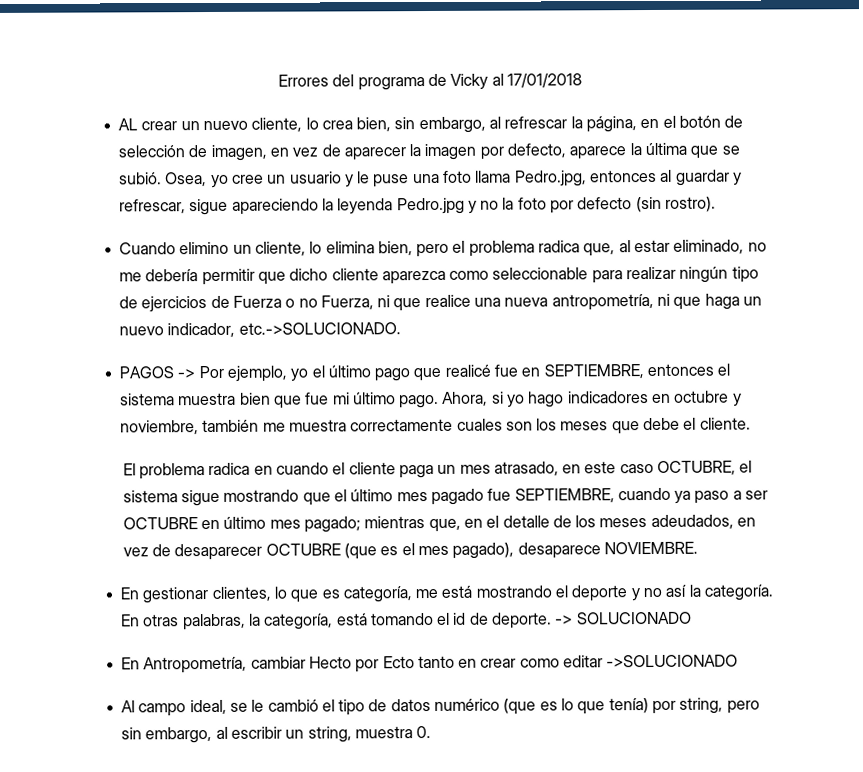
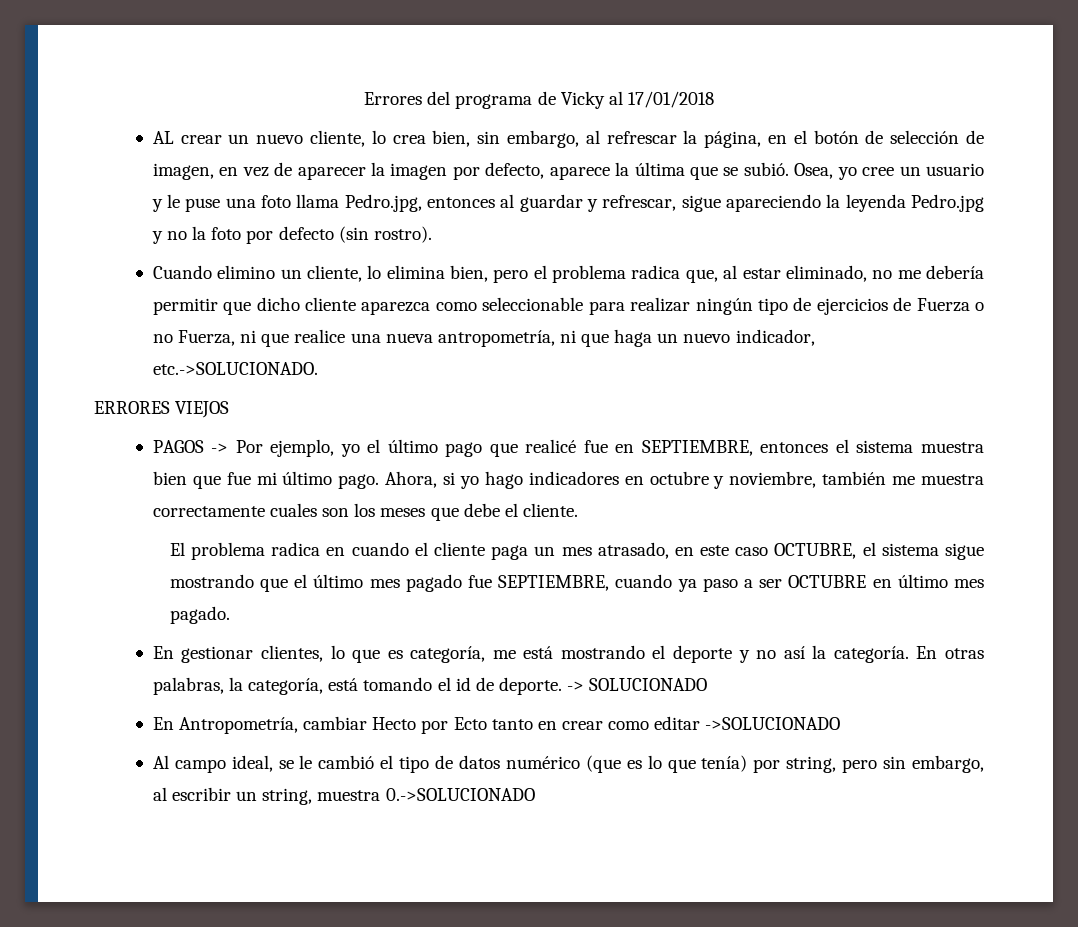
+ ERRORES VIEJOS
- El problema radica en cuando el cliente paga un mes atrasado, en este caso OCTUBRE, el sistema sigue mostrando que el último mes pagado fue SEPTIEMBRE, cuando ya paso a ser OCTUBRE en último mes pagado; mientras que, en el detalle de los meses adeudados, en vez de desaparecer OCTUBRE (que es el mes pagado), desaparece NOVIEMBRE.
+ El problema radica en cuando el cliente paga un mes atrasado, en este caso OCTUBRE, el sistema sigue mostrando que el último mes pagado fue SEPTIEMBRE, cuando ya paso a ser OCTUBRE en último mes pagado.
- Al campo ideal, se le cambió el tipo de datos numérico (que es lo que tenía) por string, pero sin embargo, al escribir un string, muestra 0.
+ Al campo ideal, se le cambió el tipo de datos numérico (que es lo que tenía) por string, pero sin embargo, al escribir un string, muestra 0.->SOLUCIONADO

